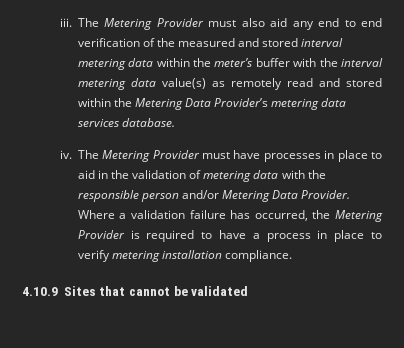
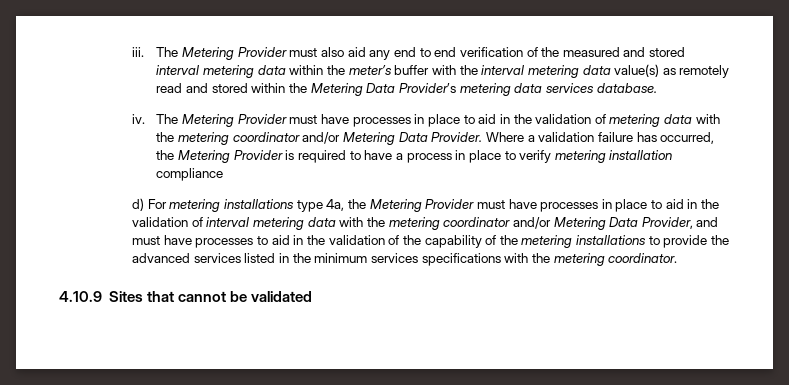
- The Metering Provider must have processes in place to aid in the validation of metering data with the responsible person and/or Metering Data Provider.
+ The Metering Provider must have processes in place to aid in the validation of metering data with the metering coordinator and/or Metering Data Provider.
- Where a validation failure has occurred, the Metering Provider is required to have a process in place to verify metering installation compliance.
+ Where a validation failure has occurred, the Metering Provider is required to have a process in place to verify metering installation compliance
+ d) For metering installations type 4a, the Metering Provider must have processes in place to aid in the validation of interval metering data with the metering coordinator and/or Metering Data Provider, and must have processes to aid in the validation of the capability of the metering installations to provide the advanced services listed in the minimum services specifications with the metering coordinator.

